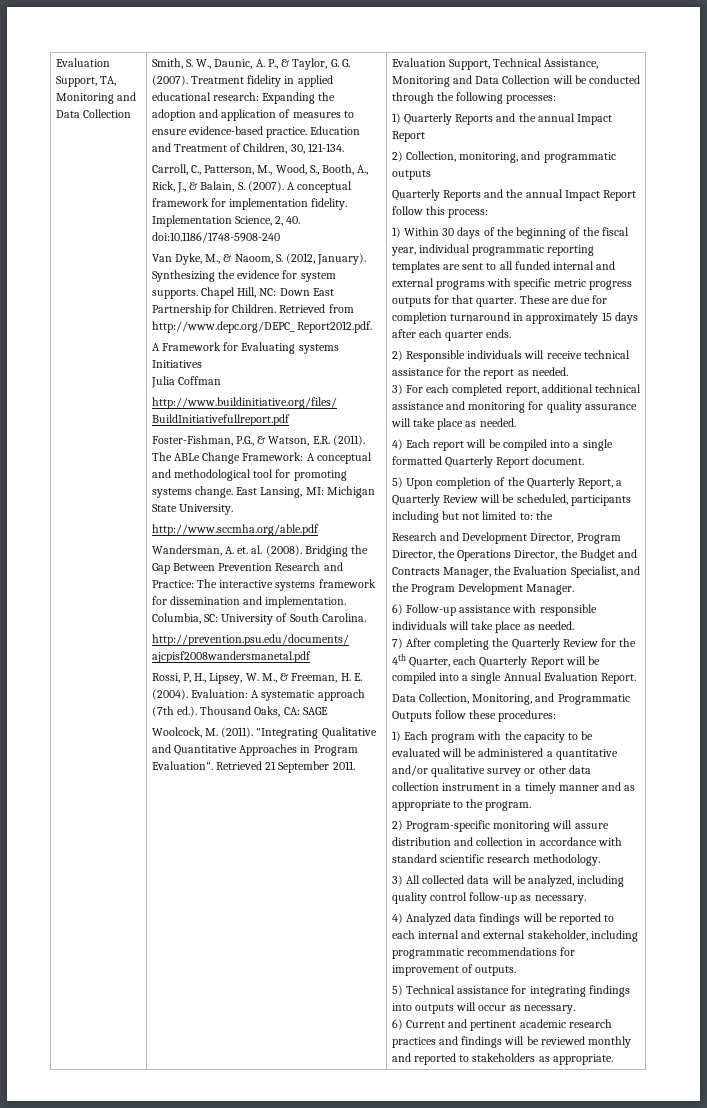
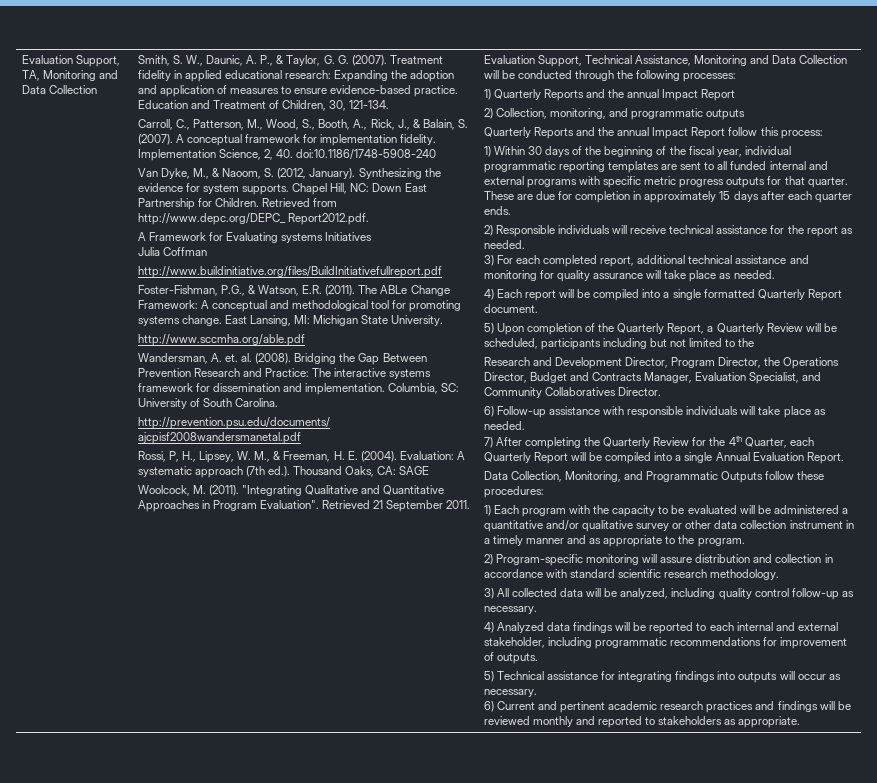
- These are due for completion turnaround in approximately 15 days after each quarter ends.
+ These are due for completion in approximately 15 days after each quarter ends.
- 5) Upon completion of the Quarterly Report, a Quarterly Review will be scheduled, participants including but not limited to: the
+ 5) Upon completion of the Quarterly Report, a Quarterly Review will be scheduled, participants including but not limited to the
- Research and Development Director, Program Director, the Operations Director, the Budget and Contracts Manager, the Evaluation Specialist, and the Program Development Manager.
+ Research and Development Director, Program Director, the Operations Director, Budget and Contracts Manager, Evaluation Specialist, and Community Collaboratives Director.

